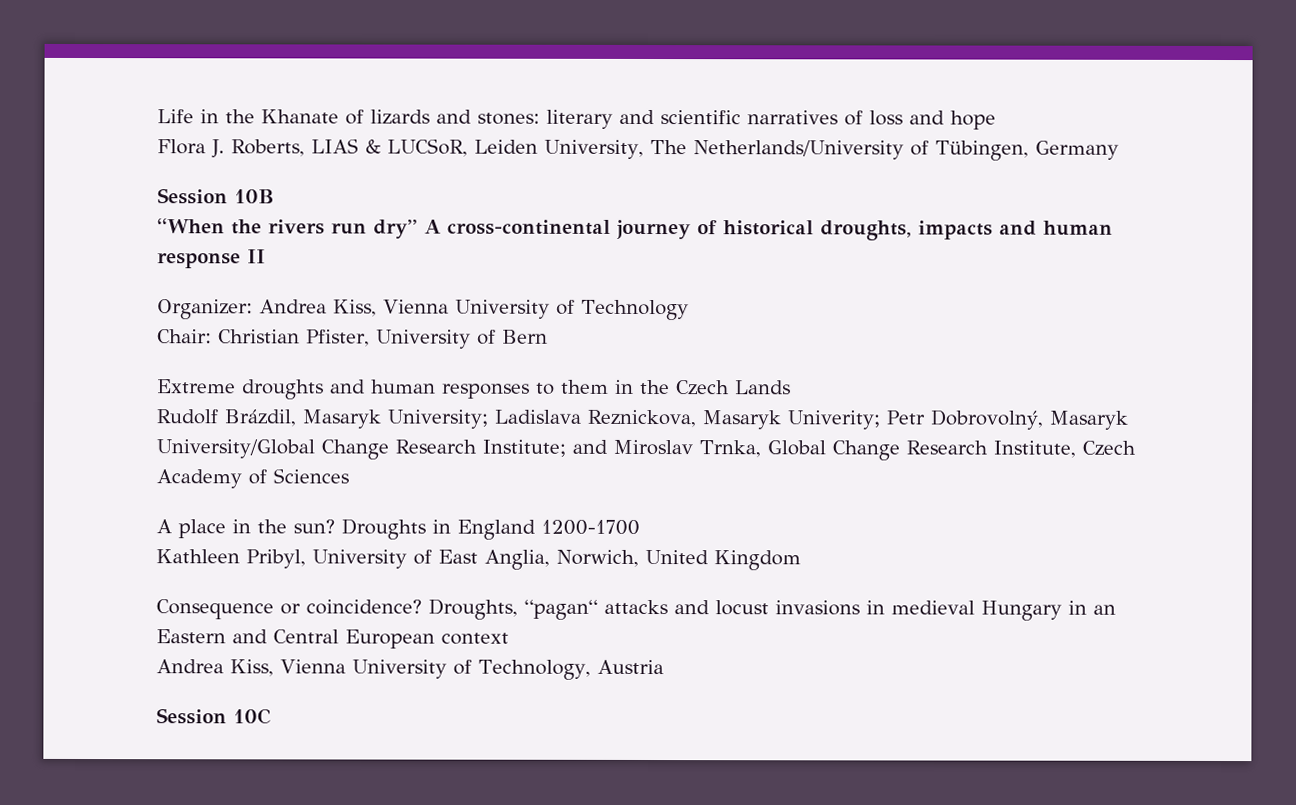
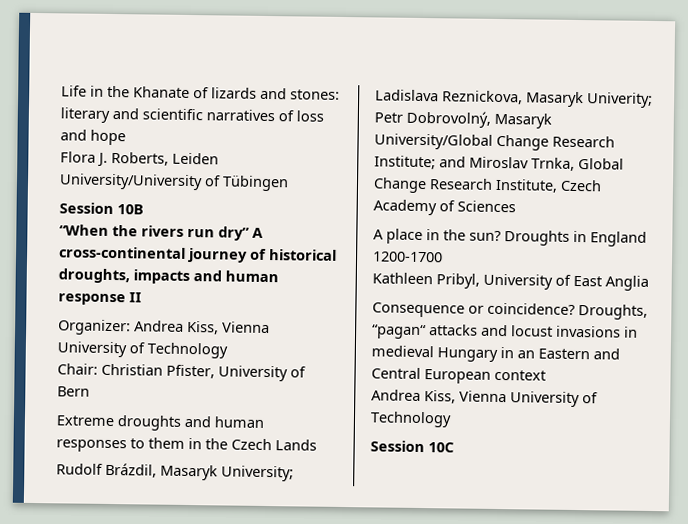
- Flora J. Roberts, LIAS & LUCSoR, Leiden University, The Netherlands/University of Tübingen, Germany
+ Flora J. Roberts, Leiden University/University of Tübingen
- Kathleen Pribyl, University of East Anglia, Norwich, United Kingdom
+ Kathleen Pribyl, University of East Anglia
  Droughts, “pagan“ attacks and locust invasions in medieval Hungary in an Eastern and Central European context
- Andrea Kiss, Vienna University of Technology, Austria
+ Andrea Kiss, Vienna University of Technology

